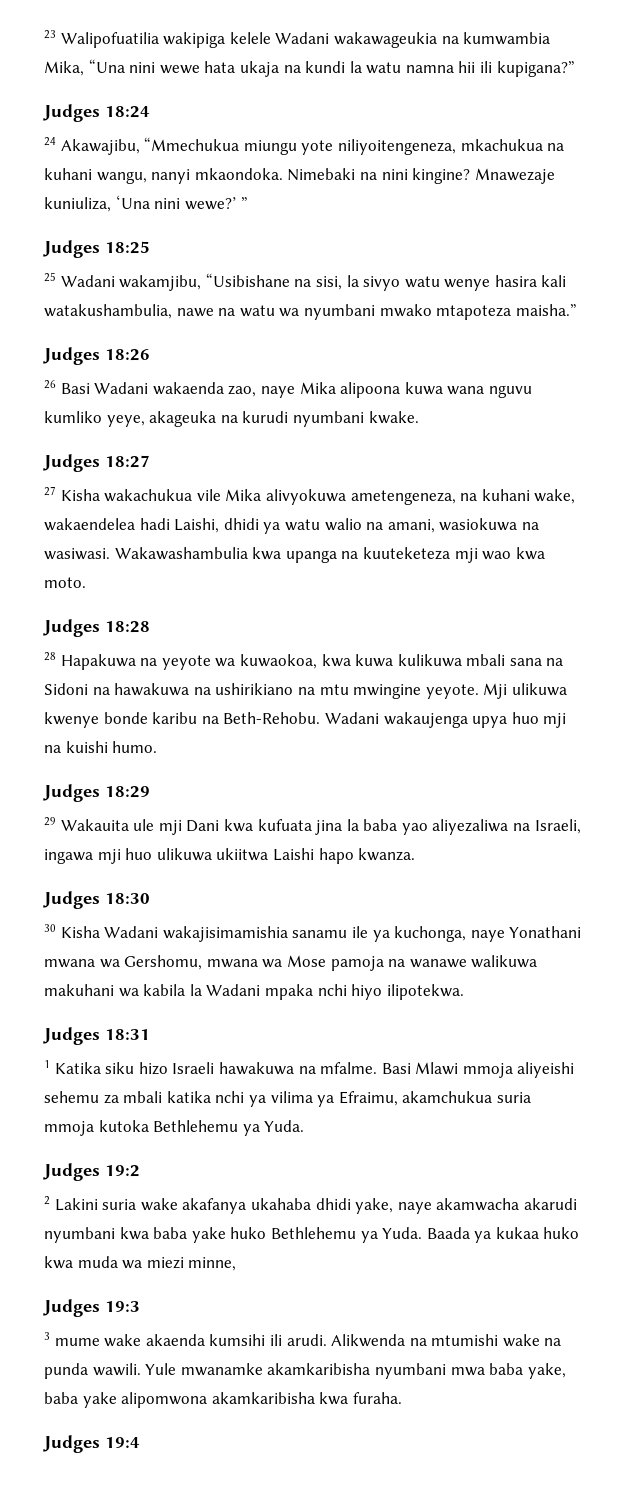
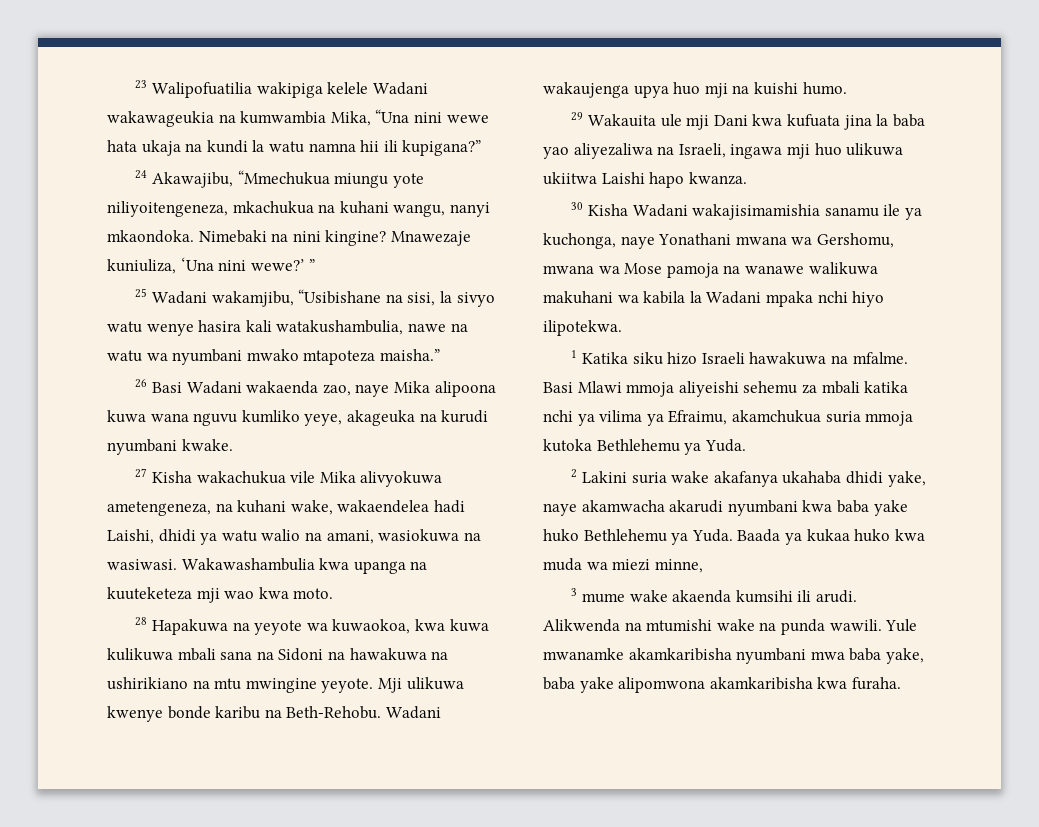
- Judges 18:24
- Judges 18:25
- Judges 18:26
- Judges 18:27
- Judges 18:28
- Judges 18:29
- Judges 18:30
- Judges 18:31
- Judges 19:2
- Judges 19:3
- Judges 19:4

